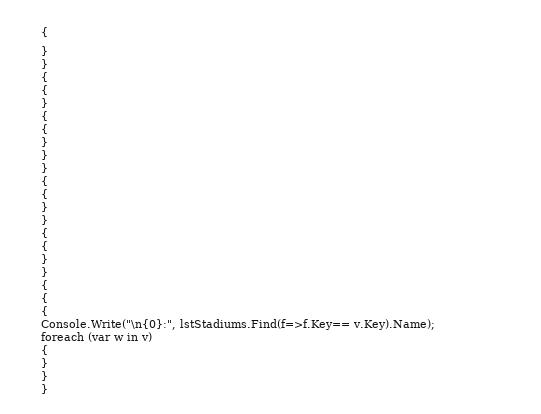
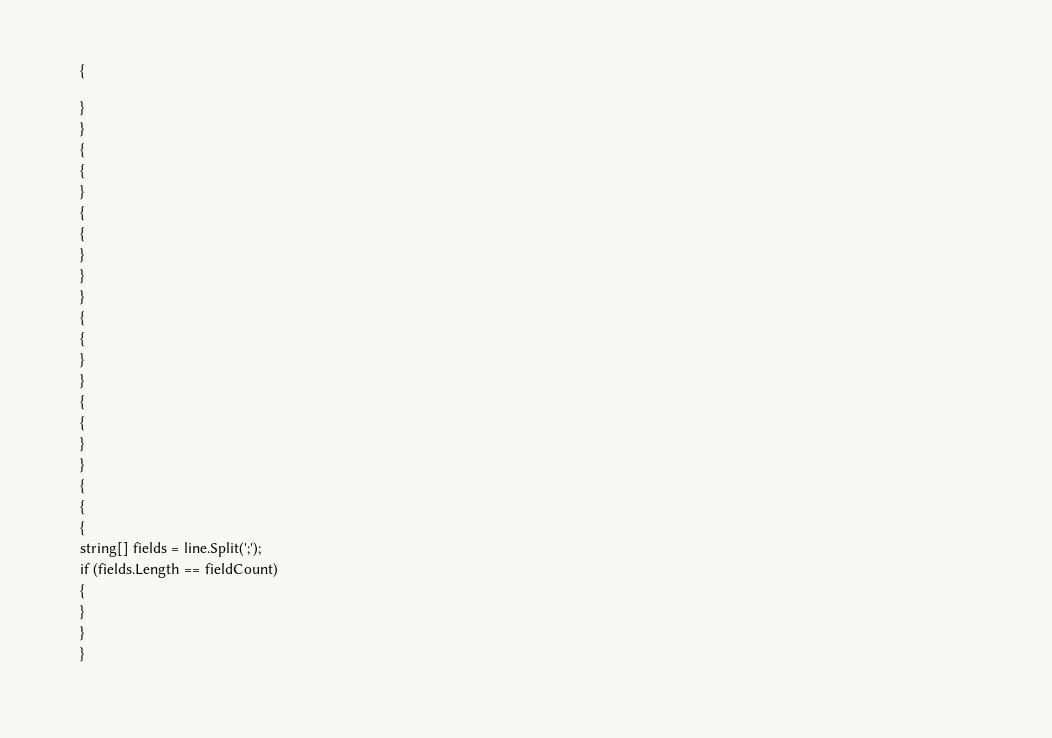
- Console.Write("\n{0}:", lstStadiums.Find(f=>f.Key== v.Key).Name);
- foreach (var w in v)
+ string[] fields = line.Split(';');
+ if (fields.Length == fieldCount)

